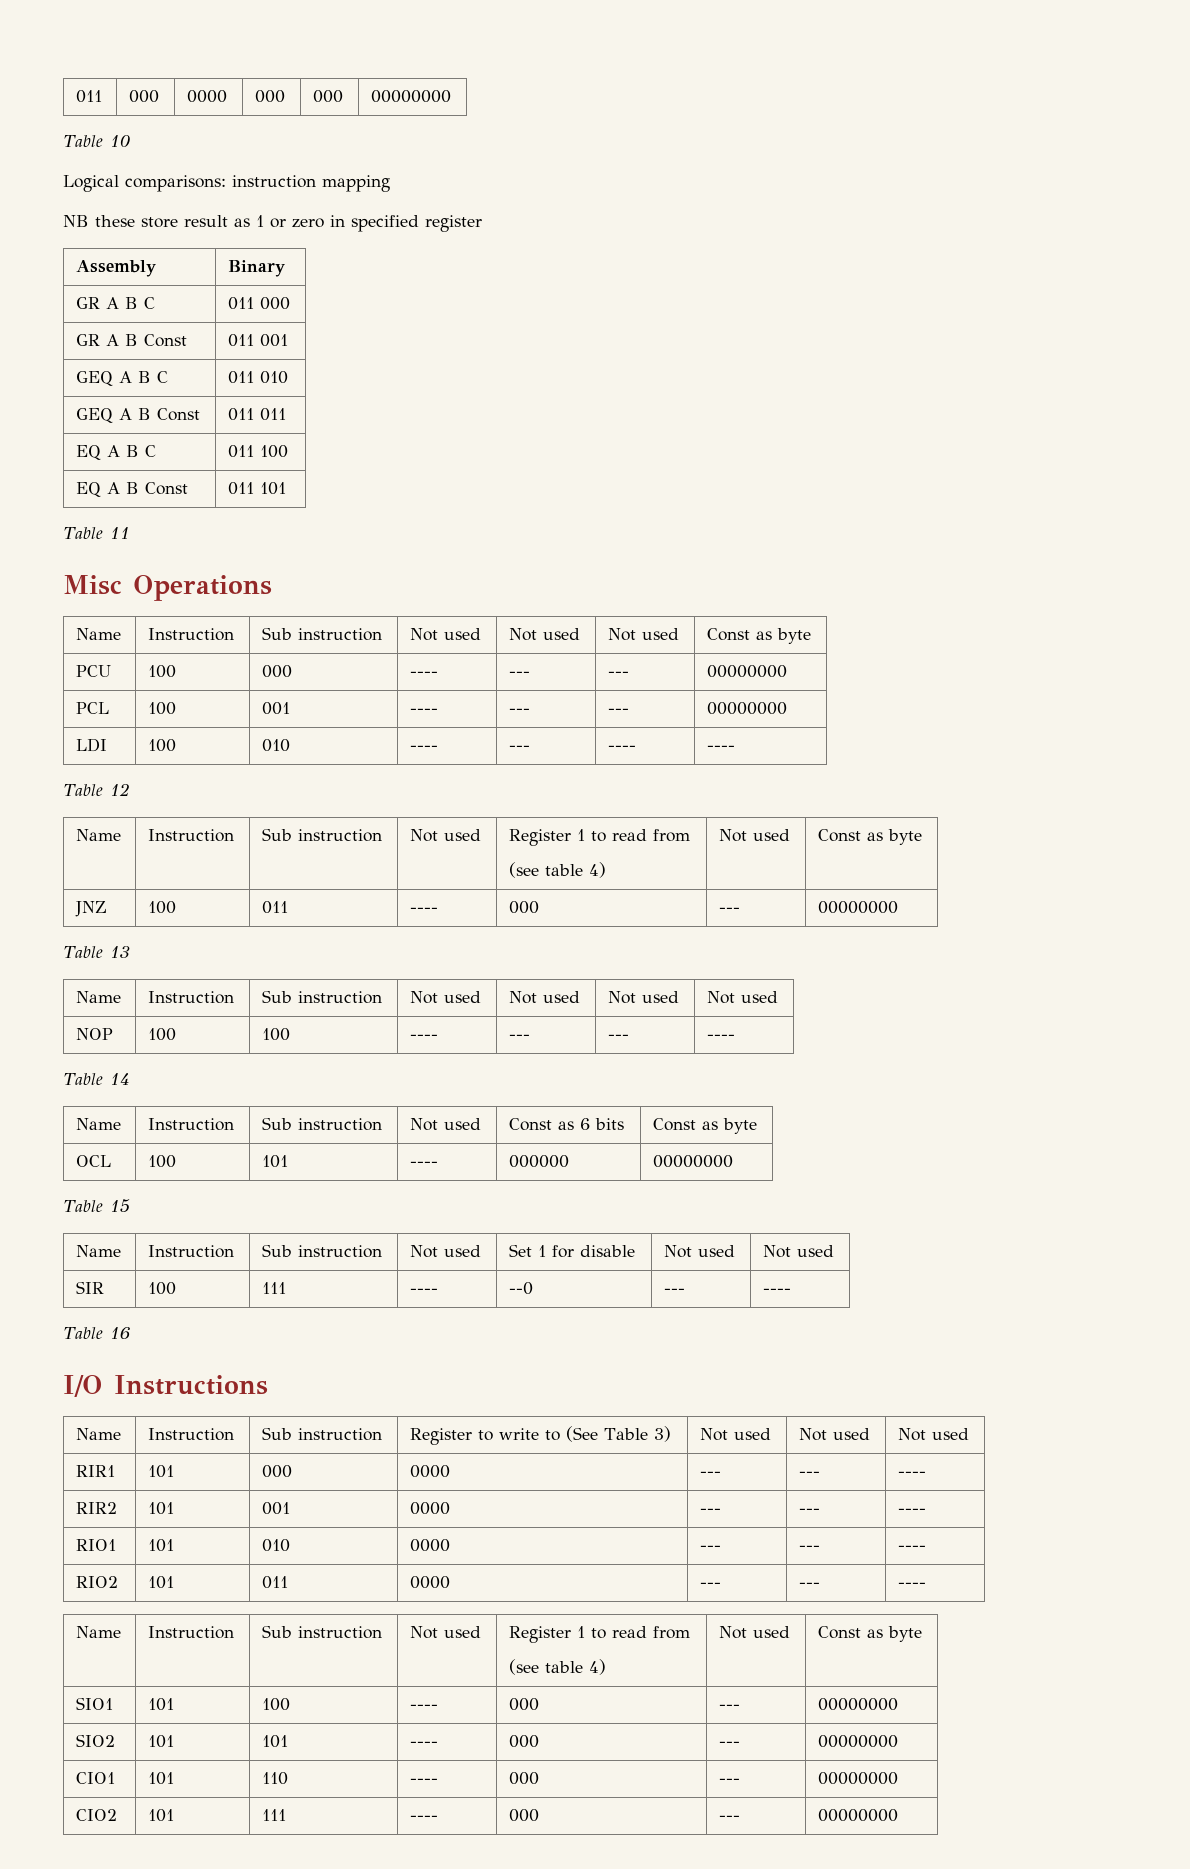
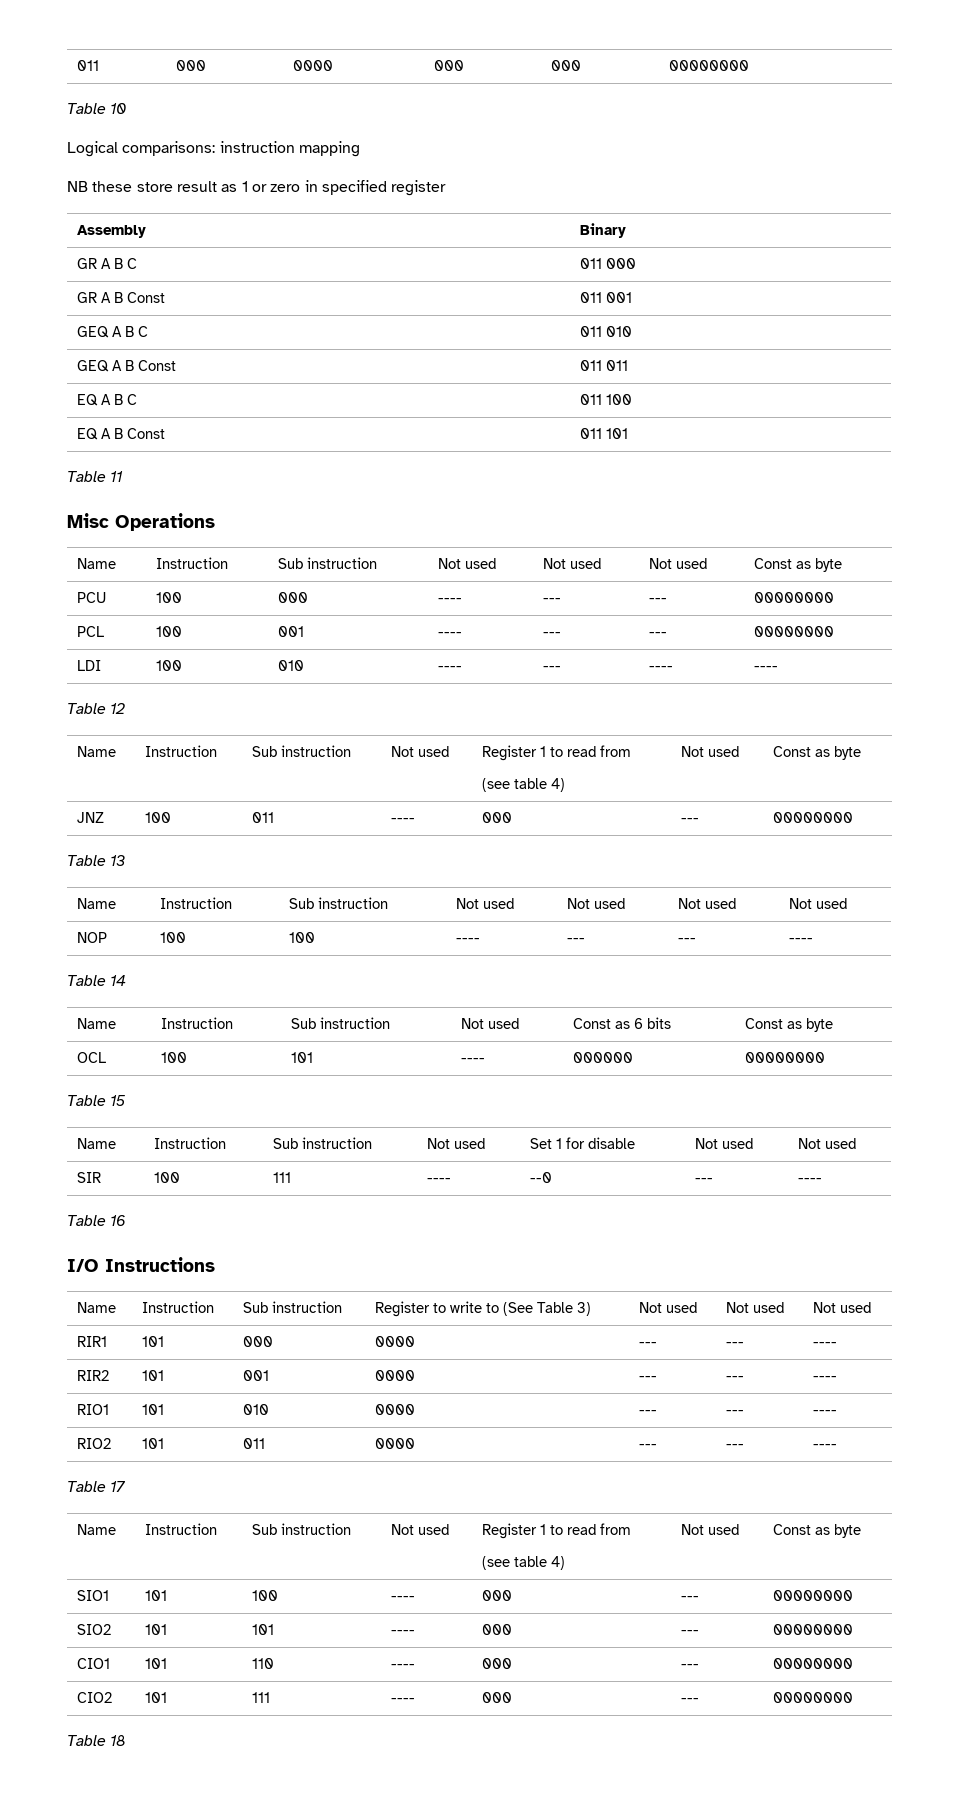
+ Table 17
+ Table 18

